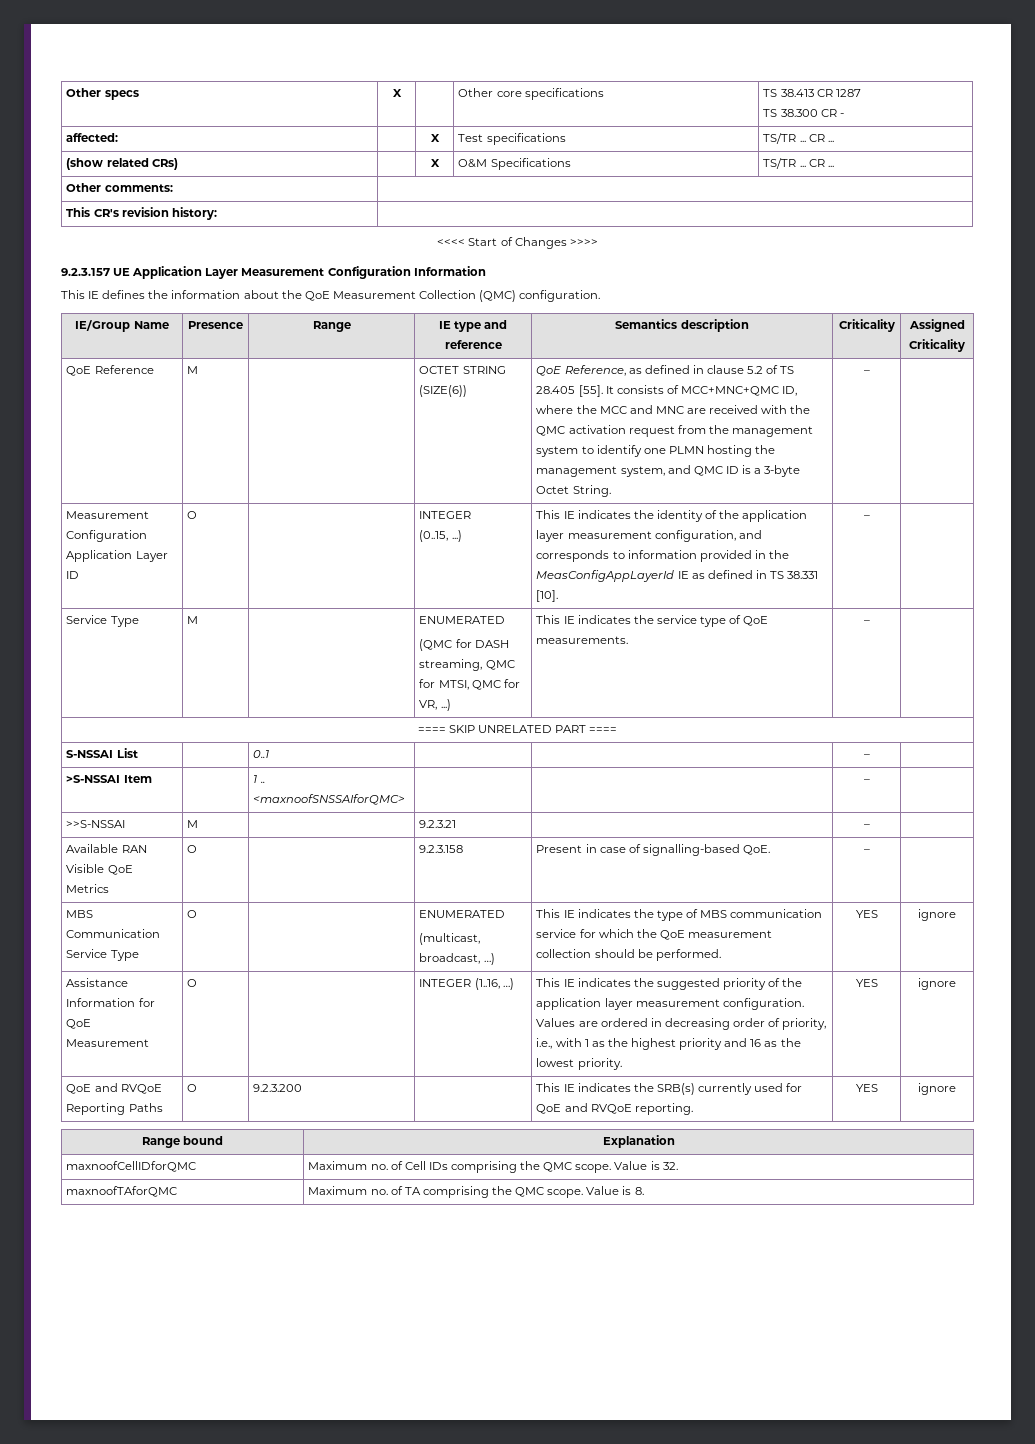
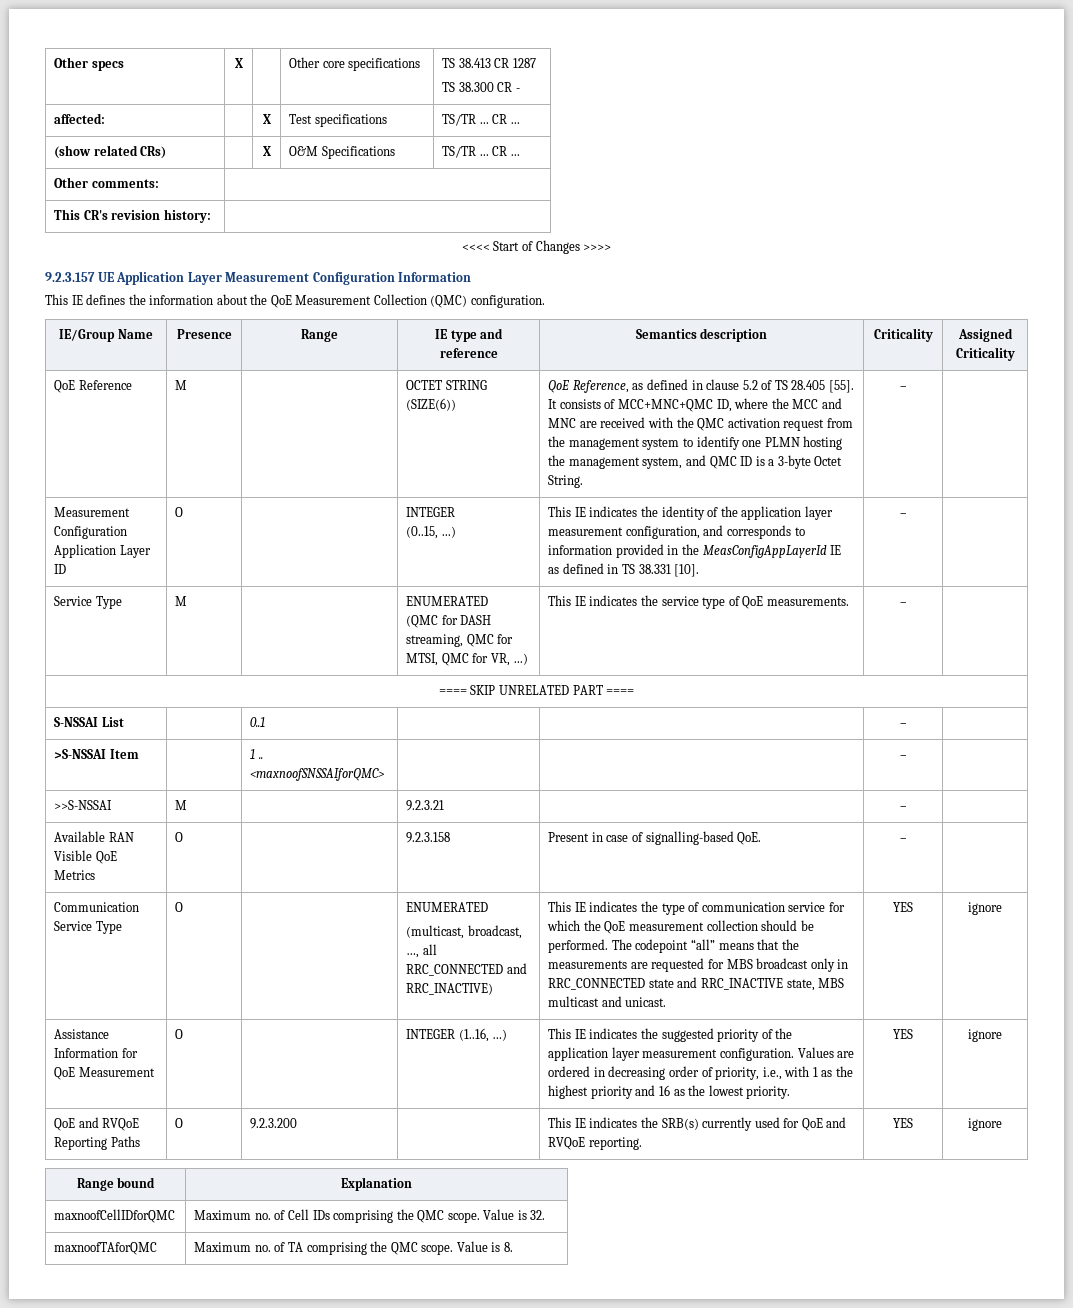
- MBS Communication Service Type
+ Communication Service Type
- (multicast, broadcast, …)
+ (multicast, broadcast, …, all RRC_CONNECTED and RRC_INACTIVE)
- This IE indicates the type of MBS communication service for which the QoE measurement collection should be performed.
+ This IE indicates the type of communication service for which the QoE measurement collection should be performed. The codepoint “all” means that the measurements are requested for MBS broadcast only in RRC_CONNECTED state and RRC_INACTIVE state, MBS multicast and unicast.

